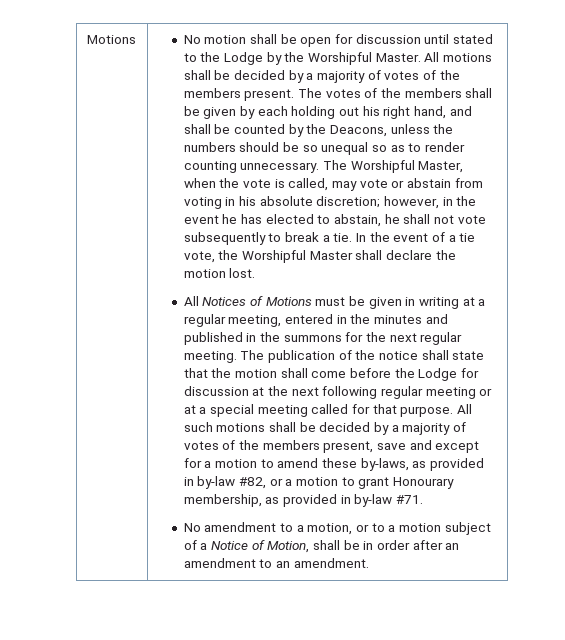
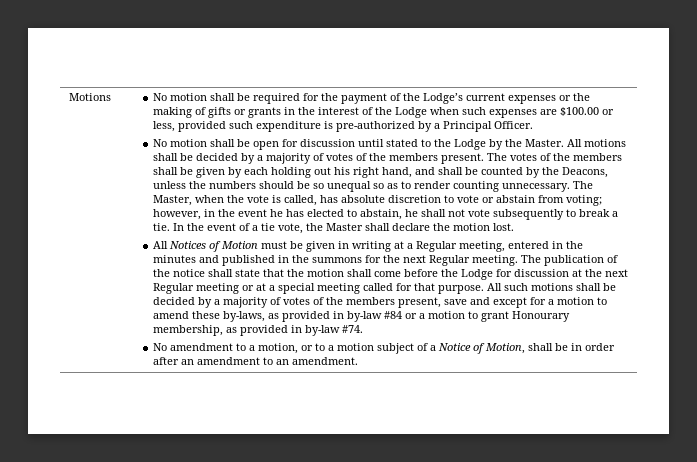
- No motion shall be open for discussion until stated to the Lodge by the Worshipful Master.
+ No motion shall be required for the payment of the Lodge’s current expenses or the making of gifts or grants in the interest of the Lodge when such expenses are $100.00 or less, provided such expenditure is pre-authorized by a Principal Officer.
+ No motion shall be open for discussion until stated to the Lodge by the Master.
- The Worshipful Master, when the vote is called, may vote or abstain from voting in his absolute discretion; however, in the event he has elected to abstain, he shall not vote subsequently to break a tie.
+ The Master, when the vote is called, has absolute discretion to vote or abstain from voting; however, in the event he has elected to abstain, he shall not vote subsequently to break a tie.
- In the event of a tie vote, the Worshipful Master shall declare the motion lost.
+ In the event of a tie vote, the Master shall declare the motion lost.
- All Notices of Motions must be given in writing at a regular meeting, entered in the minutes and published in the summons for the next regular meeting.
+ All Notices of Motion must be given in writing at a Regular meeting, entered in the minutes and published in the summons for the next Regular meeting.
- The publication of the notice shall state that the motion shall come before the Lodge for discussion at the next following regular meeting or at a special meeting called for that purpose.
+ The publication of the notice shall state that the motion shall come before the Lodge for discussion at the next Regular meeting or at a special meeting called for that purpose.
- All such motions shall be decided by a majority of votes of the members present, save and except for a motion to amend these by-laws, as provided in by-law #82, or a motion to grant Honourary membership, as provided in by-law #71.
+ All such motions shall be decided by a majority of votes of the members present, save and except for a motion to amend these by-laws, as provided in by-law #84 or a motion to grant Honourary membership, as provided in by-law #74.

